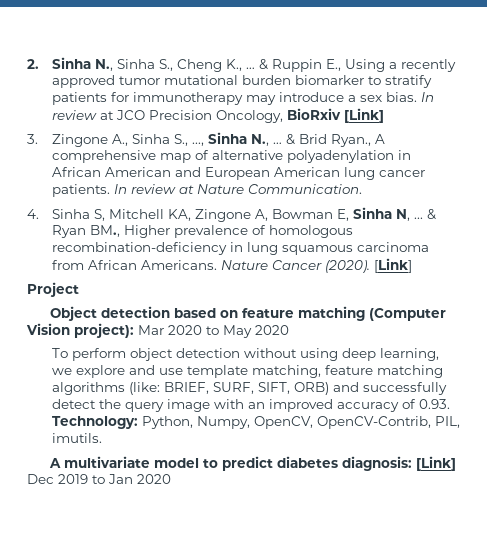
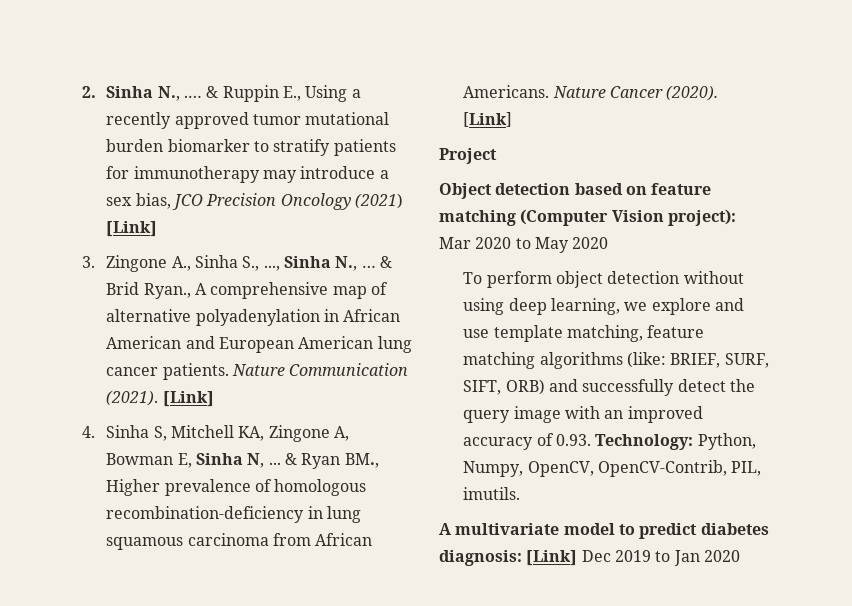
- 2. Sinha N., Sinha S., Cheng K., …
+ 2. Sinha N., .…
- & Ruppin E., Using a recently approved tumor mutational burden biomarker to stratify patients for immunotherapy may introduce a sex bias. In review at JCO Precision Oncology, BioRxiv [Link]
+ & Ruppin E., Using a recently approved tumor mutational burden biomarker to stratify patients for immunotherapy may introduce a sex bias, JCO Precision Oncology (2021) [Link]
- In review at Nature Communication.
+ Nature Communication (2021). [Link]

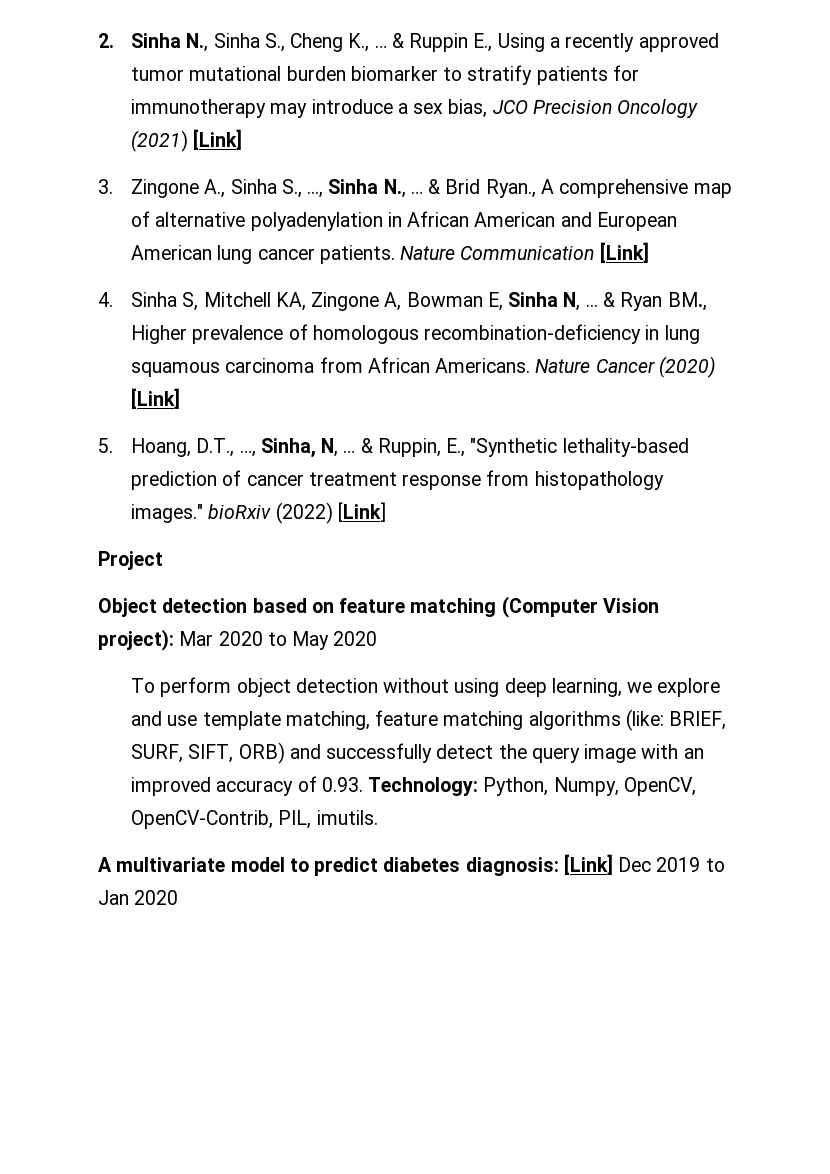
- 2. Sinha N., .…
+ 2. Sinha N., Sinha S., Cheng K., …
- Nature Communication (2021). [Link]
+ Nature Communication [Link]
- Nature Cancer (2020). [Link]
+ Nature Cancer (2020) [Link]
+ 5. Hoang, D.T., …, Sinha, N, … & Ruppin, E., "Synthetic lethality-based prediction of cancer treatment response from histopathology images." bioRxiv (2022) [Link]

